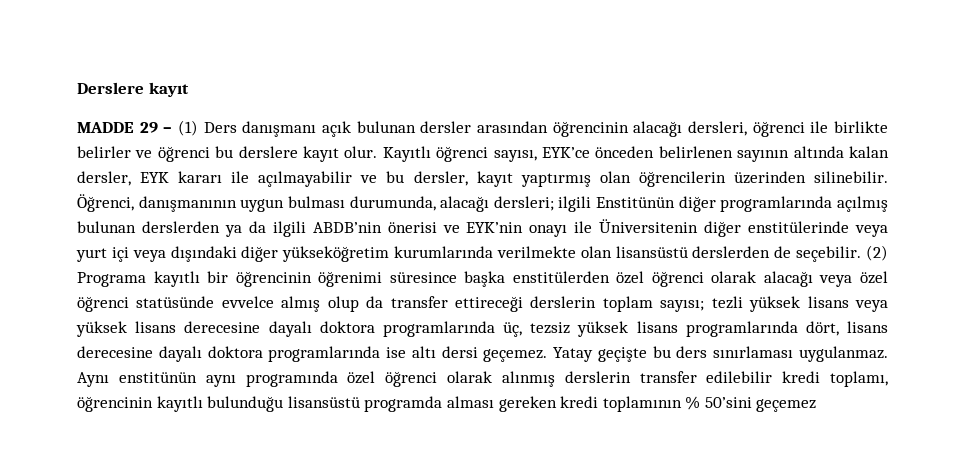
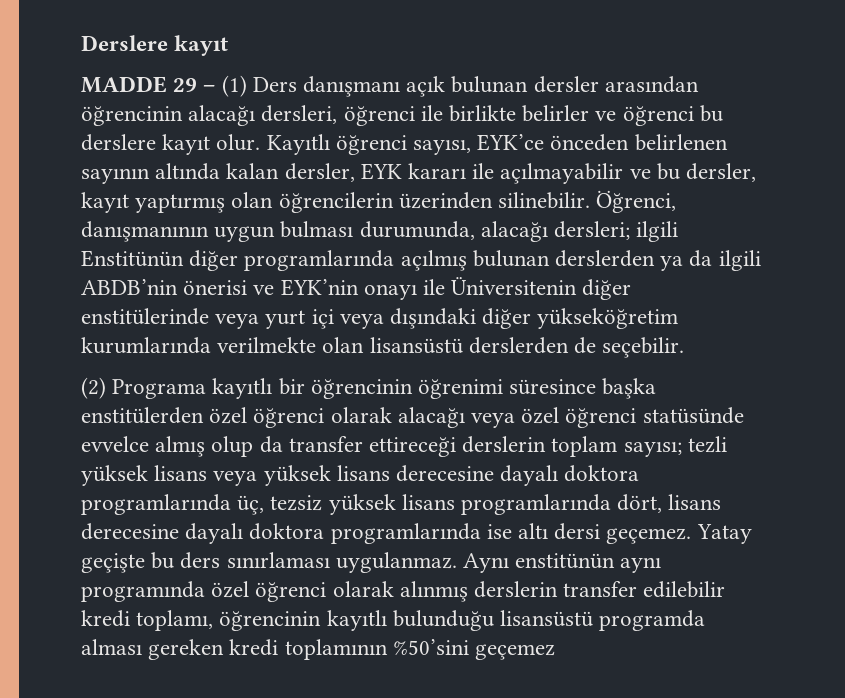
- ilgili Enstitünün diğer programlarında açılmış bulunan derslerden ya da ilgili ABDB’nin önerisi ve EYK’nin onayı ile Üniversitenin diğer enstitülerinde veya yurt içi veya dışındaki diğer yükseköğretim kurumlarında verilmekte olan lisansüstü derslerden de seçebilir. (2) Programa kayıtlı bir öğrencinin öğrenimi süresince başka enstitülerden özel öğrenci olarak alacağı veya özel öğrenci statüsünde evvelce almış olup da transfer ettireceği derslerin toplam sayısı;
+ ilgili Enstitünün diğer programlarında açılmış bulunan derslerden ya da ilgili ABDB’nin önerisi ve EYK’nin onayı ile Üniversitenin diğer enstitülerinde veya yurt içi veya dışındaki diğer yükseköğretim kurumlarında verilmekte olan lisansüstü derslerden de seçebilir.
+ (2) Programa kayıtlı bir öğrencinin öğrenimi süresince başka enstitülerden özel öğrenci olarak alacağı veya özel öğrenci statüsünde evvelce almış olup da transfer ettireceği derslerin toplam sayısı;
- Aynı enstitünün aynı programında özel öğrenci olarak alınmış derslerin transfer edilebilir kredi toplamı, öğrencinin kayıtlı bulunduğu lisansüstü programda alması gereken kredi toplamının % 50’sini geçemez
+ Aynı enstitünün aynı programında özel öğrenci olarak alınmış derslerin transfer edilebilir kredi toplamı, öğrencinin kayıtlı bulunduğu lisansüstü programda alması gereken kredi toplamının %50’sini geçemez

